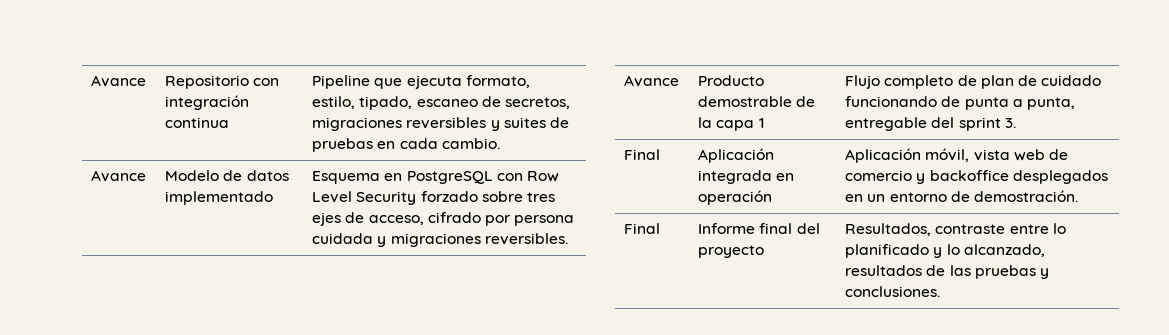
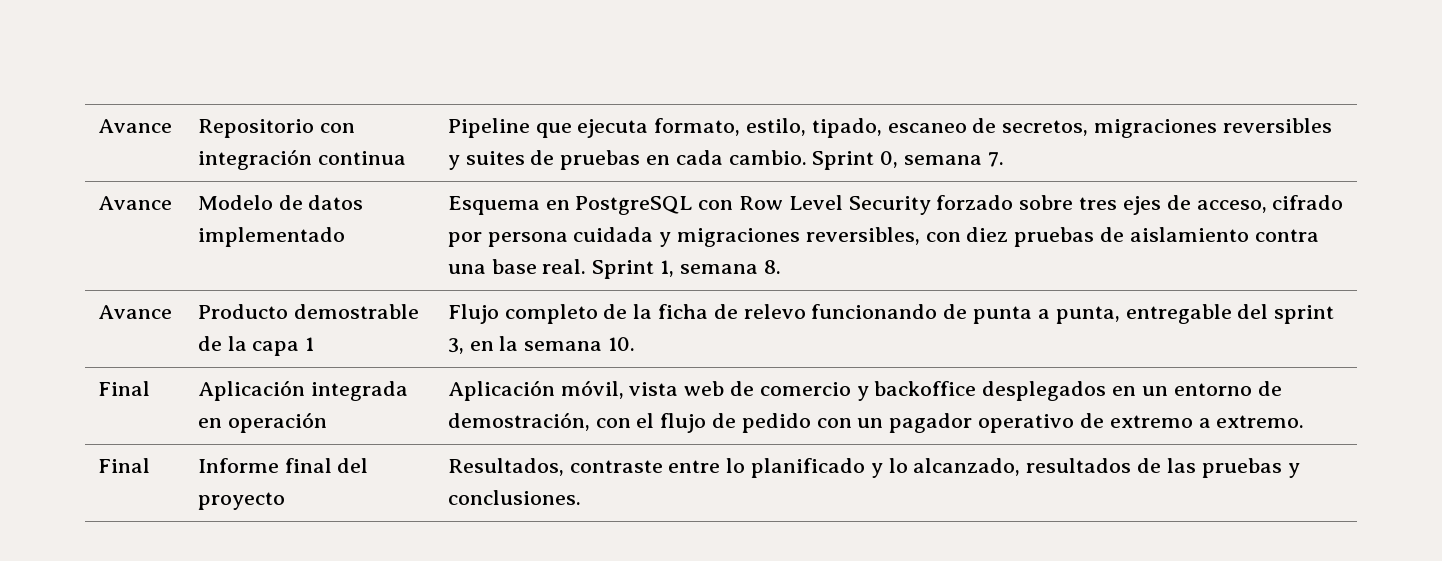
- Avance | Repositorio con integración continua | Pipeline que ejecuta formato, estilo, tipado, escaneo de secretos, migraciones reversibles y suites de pruebas en cada cambio.
+ Avance | Repositorio con integración continua | Pipeline que ejecuta formato, estilo, tipado, escaneo de secretos, migraciones reversibles y suites de pruebas en cada cambio. Sprint 0, semana 7.
- Avance | Modelo de datos implementado | Esquema en PostgreSQL con Row Level Security forzado sobre tres ejes de acceso, cifrado por persona cuidada y migraciones reversibles.
+ Avance | Modelo de datos implementado | Esquema en PostgreSQL con Row Level Security forzado sobre tres ejes de acceso, cifrado por persona cuidada y migraciones reversibles, con diez pruebas de aislamiento contra una base real. Sprint 1, semana 8.
- Avance | Producto demostrable de la capa 1 | Flujo completo de plan de cuidado funcionando de punta a punta, entregable del sprint 3.
+ Avance | Producto demostrable de la capa 1 | Flujo completo de la ficha de relevo funcionando de punta a punta, entregable del sprint 3, en la semana 10.
- Final | Aplicación integrada en operación | Aplicación móvil, vista web de comercio y backoffice desplegados en un entorno de demostración.
+ Final | Aplicación integrada en operación | Aplicación móvil, vista web de comercio y backoffice desplegados en un entorno de demostración, con el flujo de pedido con un pagador operativo de extremo a extremo.

